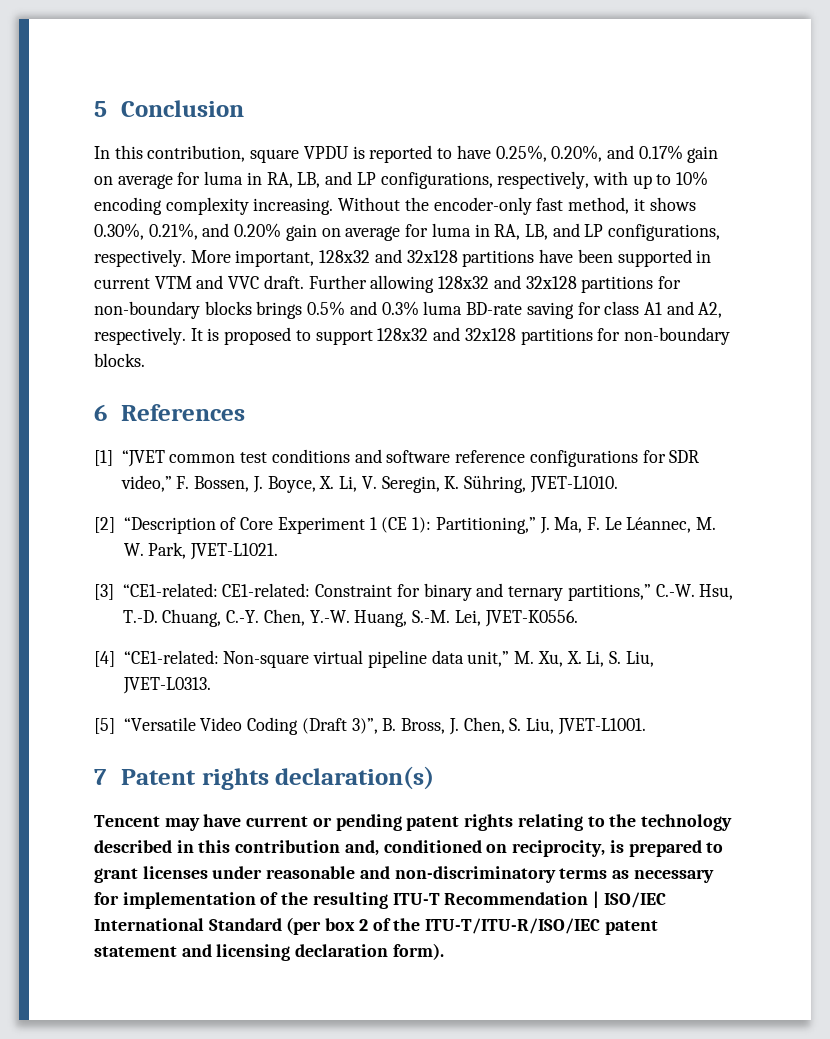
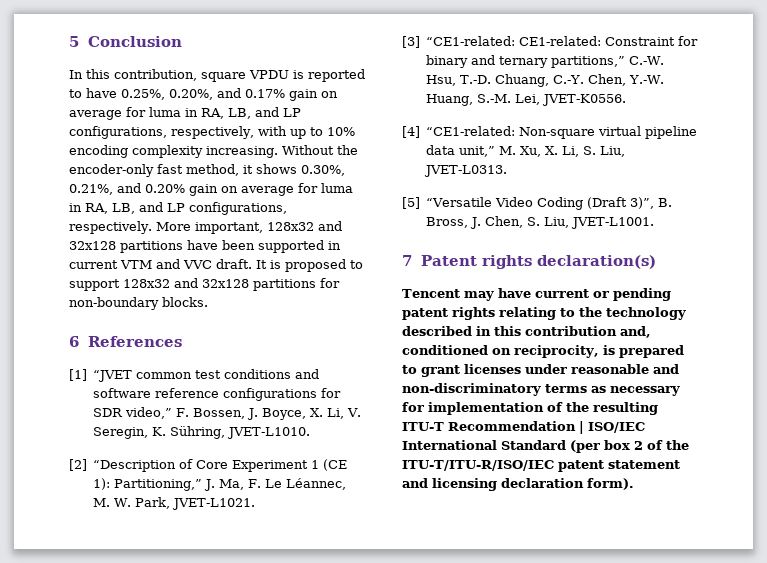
- Further allowing 128x32 and 32x128 partitions for non-boundary blocks brings 0.5% and 0.3% luma BD-rate saving for class A1 and A2, respectively.

